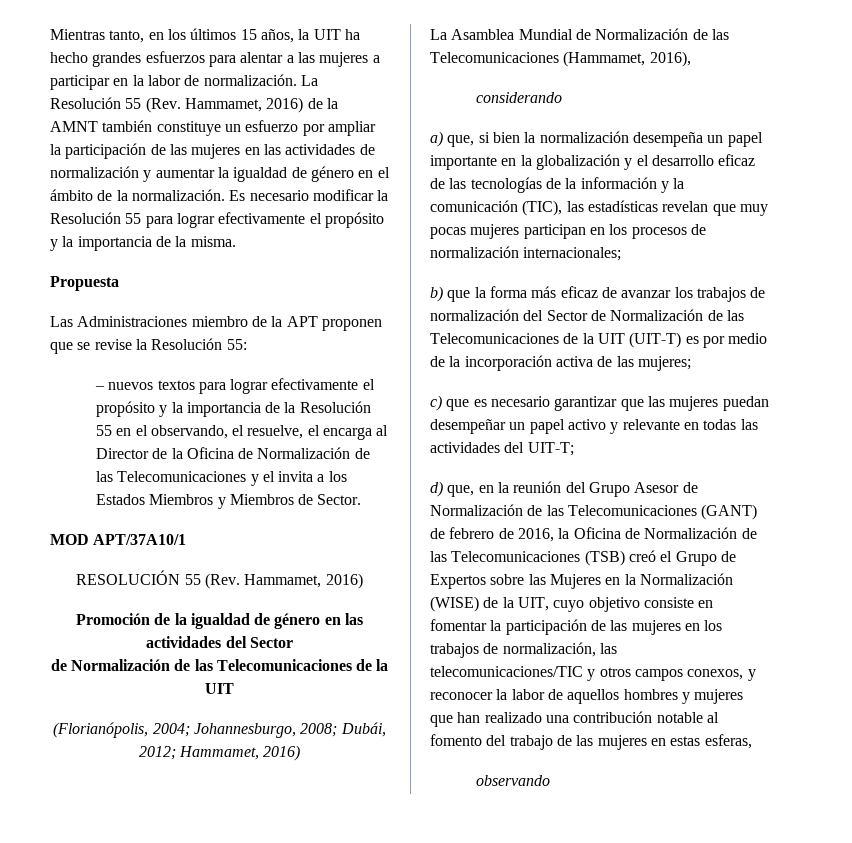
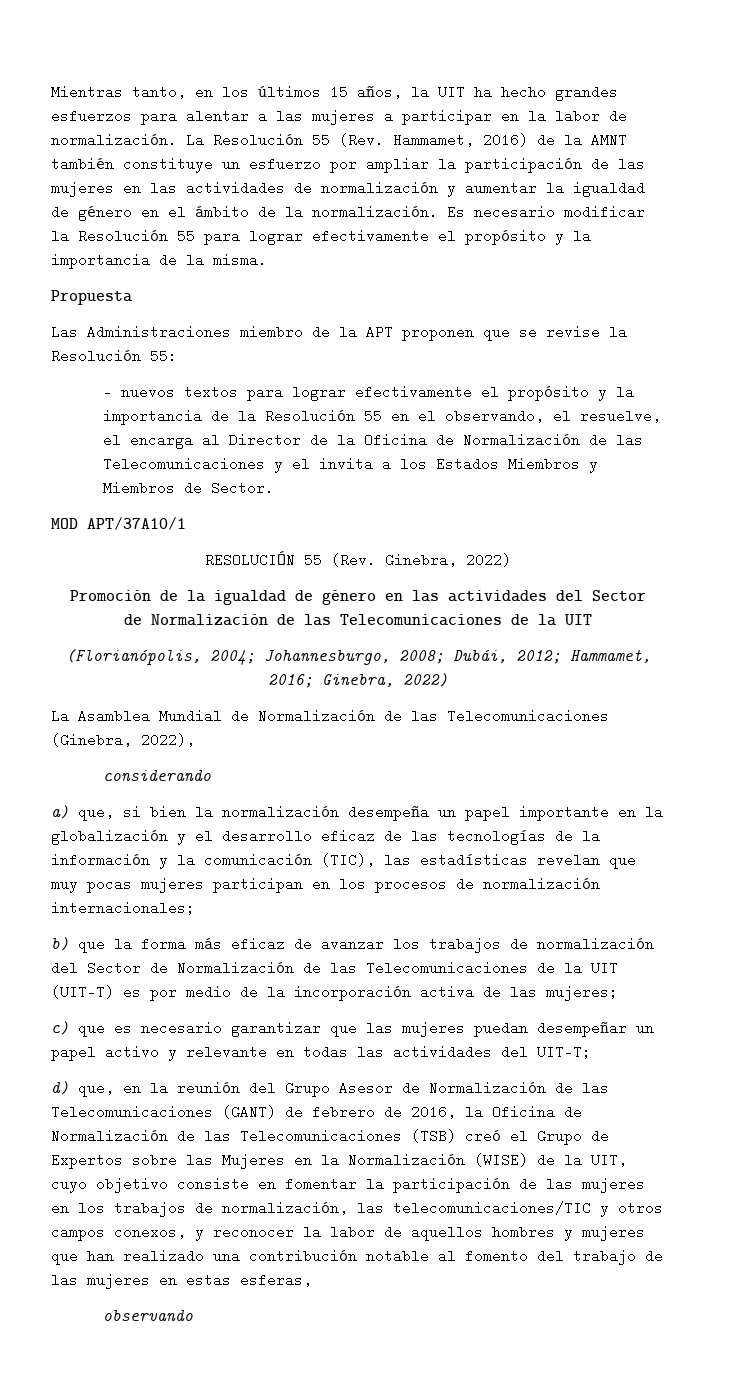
- RESOLUCIÓN 55 (Rev. Hammamet, 2016)
+ RESOLUCIÓN 55 (Rev. Ginebra, 2022)
- (Florianópolis, 2004; Johannesburgo, 2008; Dubái, 2012; Hammamet, 2016)
+ (Florianópolis, 2004; Johannesburgo, 2008; Dubái, 2012; Hammamet, 2016; Ginebra, 2022)
- La Asamblea Mundial de Normalización de las Telecomunicaciones (Hammamet, 2016),
+ La Asamblea Mundial de Normalización de las Telecomunicaciones (Ginebra, 2022),

